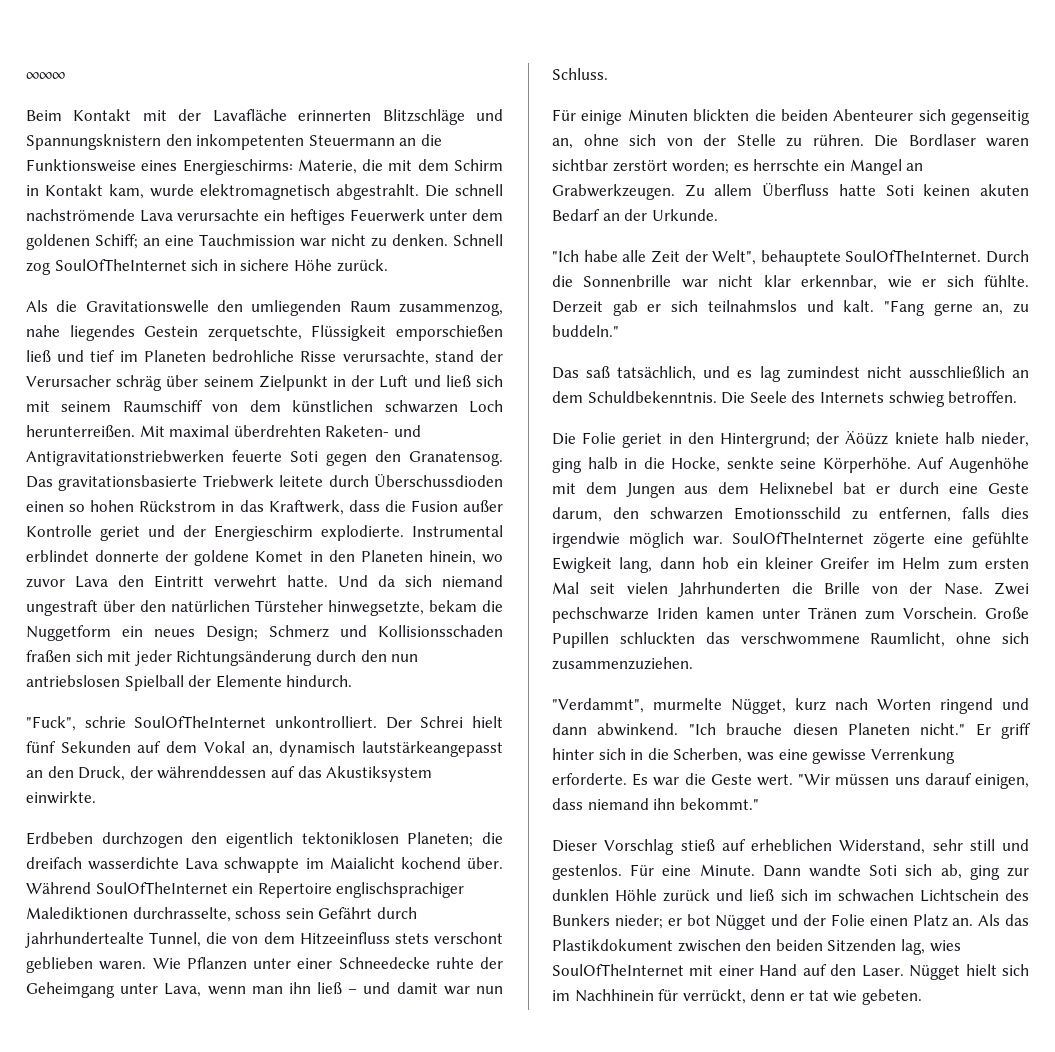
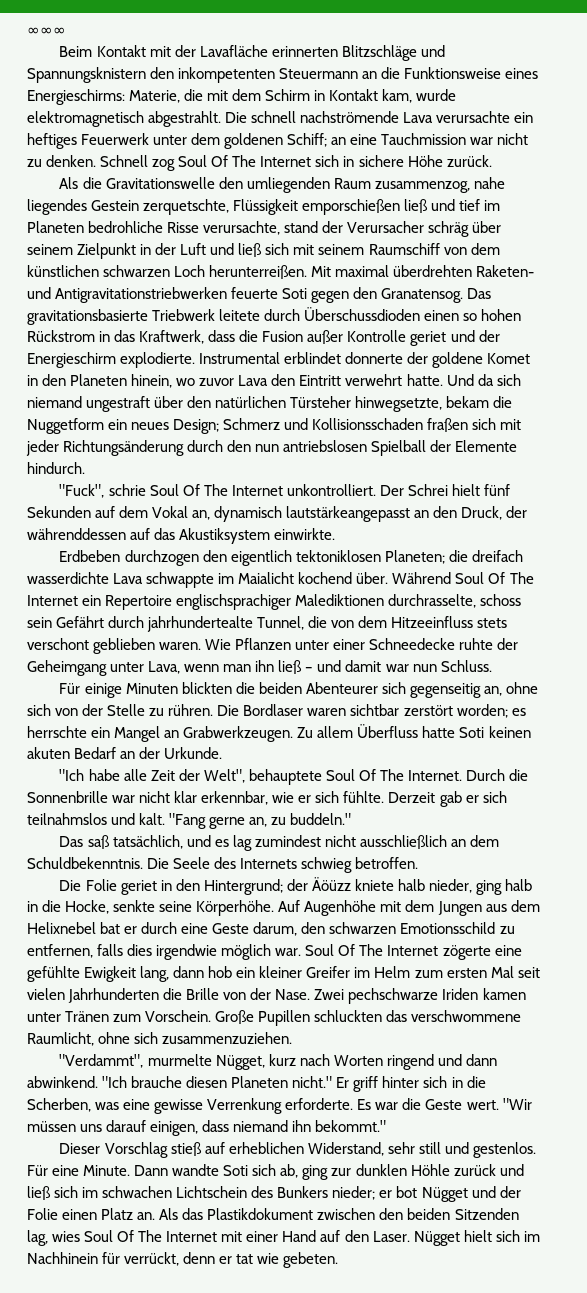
- Schnell zog SoulOfTheInternet sich in sichere Höhe zurück.
+ Schnell zog Soul Of The Internet sich in sichere Höhe zurück.
- "Fuck", schrie SoulOfTheInternet unkontrolliert.
+ "Fuck", schrie Soul Of The Internet unkontrolliert.
- Während SoulOfTheInternet ein Repertoire englischsprachiger Malediktionen durchrasselte, schoss sein Gefährt durch jahrhundertealte Tunnel, die von dem Hitzeeinfluss stets verschont geblieben waren.
+ Während Soul Of The Internet ein Repertoire englischsprachiger Malediktionen durchrasselte, schoss sein Gefährt durch jahrhundertealte Tunnel, die von dem Hitzeeinfluss stets verschont geblieben waren.
- "Ich habe alle Zeit der Welt", behauptete SoulOfTheInternet.
+ "Ich habe alle Zeit der Welt", behauptete Soul Of The Internet.
- SoulOfTheInternet zögerte eine gefühlte Ewigkeit lang, dann hob ein kleiner Greifer im Helm zum ersten Mal seit vielen Jahrhunderten die Brille von der Nase.
+ Soul Of The Internet zögerte eine gefühlte Ewigkeit lang, dann hob ein kleiner Greifer im Helm zum ersten Mal seit vielen Jahrhunderten die Brille von der Nase.
- Als das Plastikdokument zwischen den beiden Sitzenden lag, wies SoulOfTheInternet mit einer Hand auf den Laser.
+ Als das Plastikdokument zwischen den beiden Sitzenden lag, wies Soul Of The Internet mit einer Hand auf den Laser.

